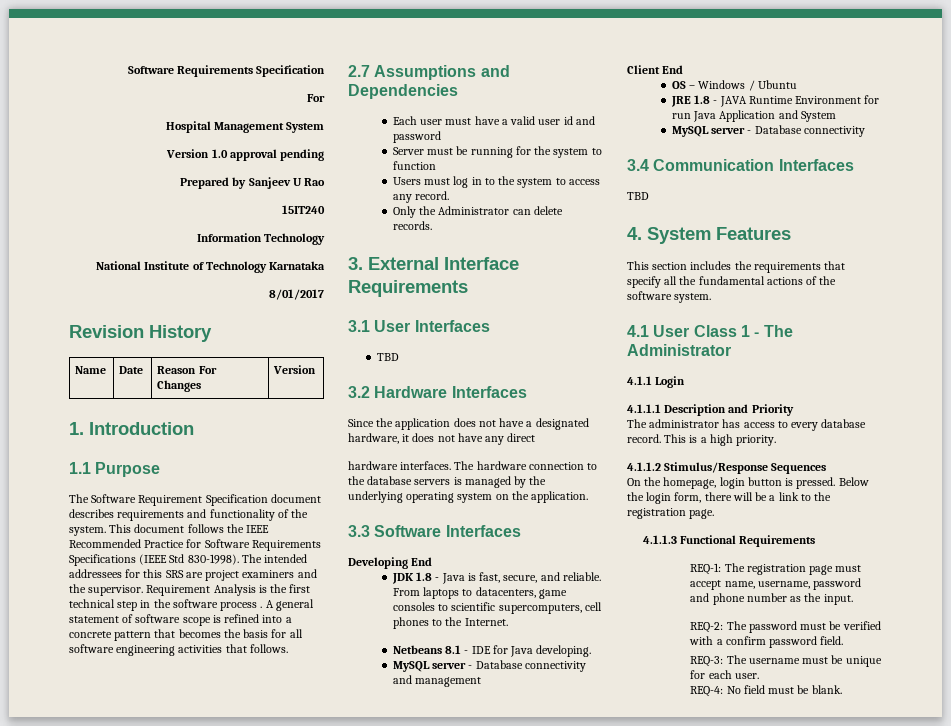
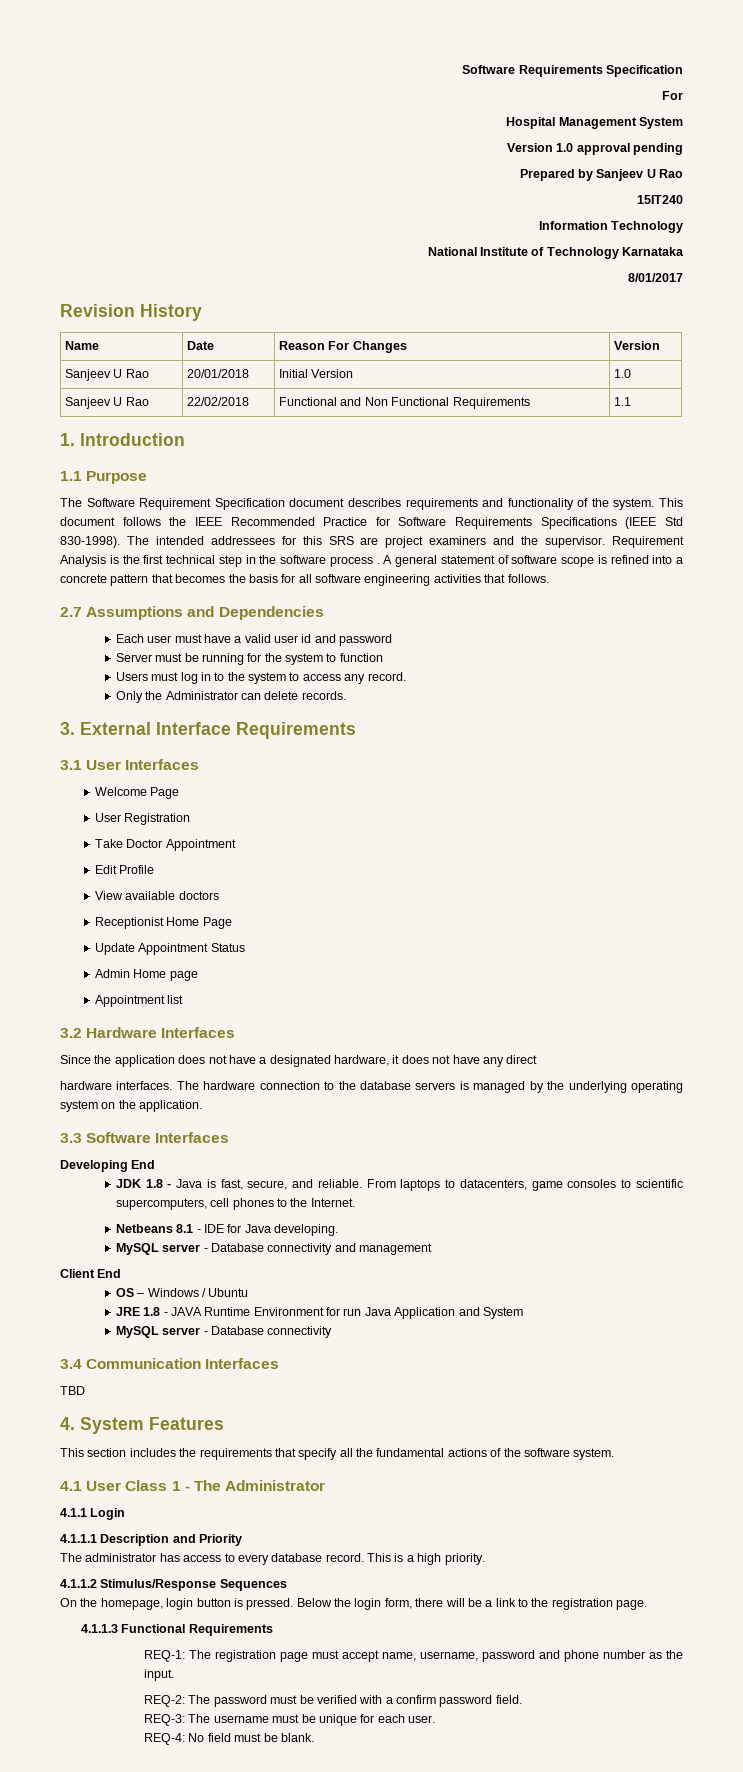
+ Sanjeev U Rao | 20/01/2018 | Initial Version | 1.0
+ Sanjeev U Rao | 22/02/2018 | Functional and Non Functional Requirements | 1.1
  3.1 User Interfaces
- TBD
+ Welcome Page
+ User Registration
+ Take Doctor Appointment
+ Edit Profile
+ View available doctors
+ Receptionist Home Page
+ Update Appointment Status
+ Admin Home page
+ Appointment list

